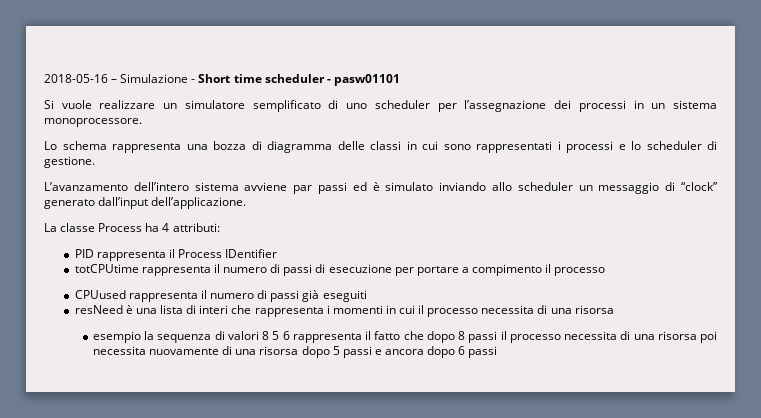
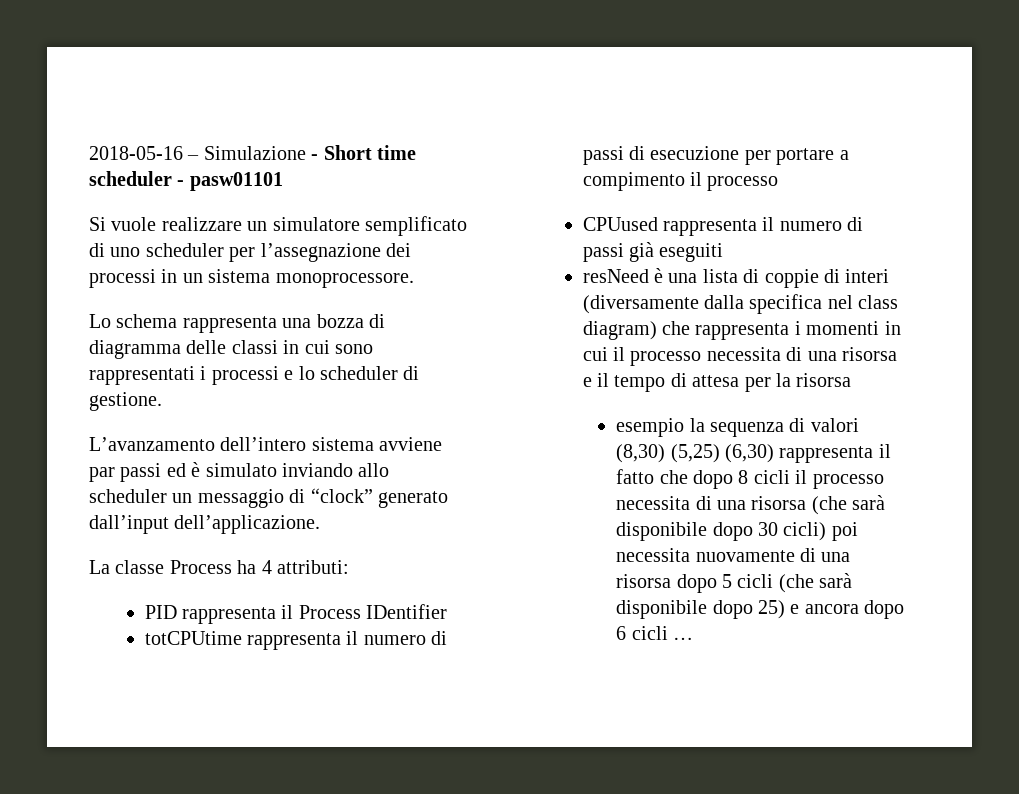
- resNeed è una lista di interi che rappresenta i momenti in cui il processo necessita di una risorsa
+ resNeed è una lista di coppie di interi (diversamente dalla specifica nel class diagram) che rappresenta i momenti in cui il processo necessita di una risorsa e il tempo di attesa per la risorsa
- esempio la sequenza di valori 8 5 6 rappresenta il fatto che dopo 8 passi il processo necessita di una risorsa poi necessita nuovamente di una risorsa dopo 5 passi e ancora dopo 6 passi
+ esempio la sequenza di valori (8,30) (5,25) (6,30) rappresenta il fatto che dopo 8 cicli il processo necessita di una risorsa (che sarà disponibile dopo 30 cicli) poi necessita nuovamente di una risorsa dopo 5 cicli (che sarà disponibile dopo 25) e ancora dopo 6 cicli …

